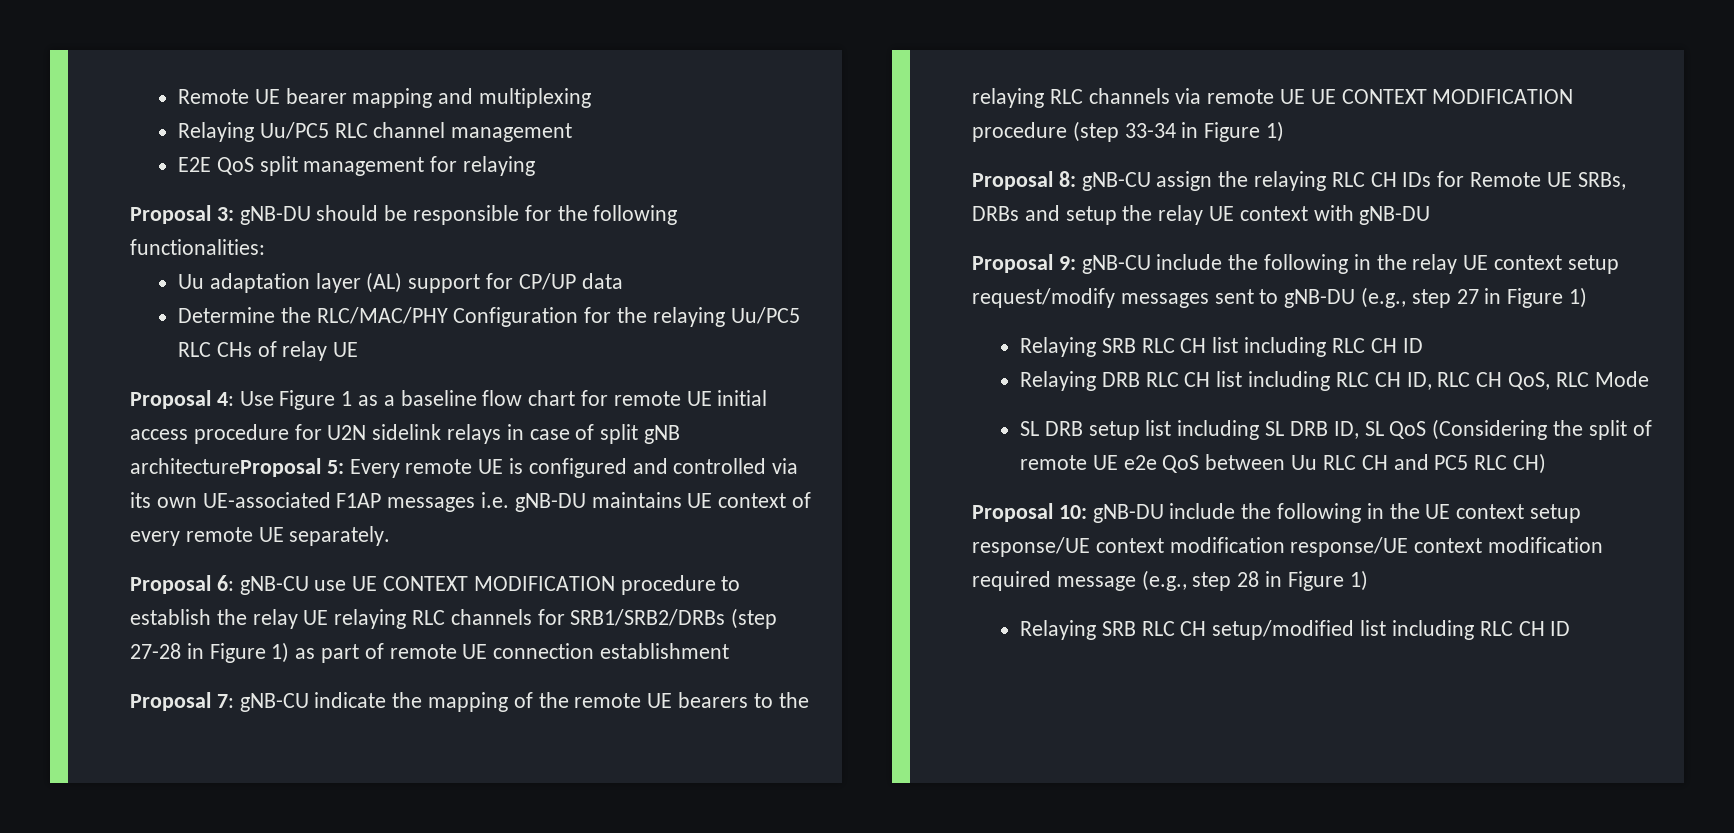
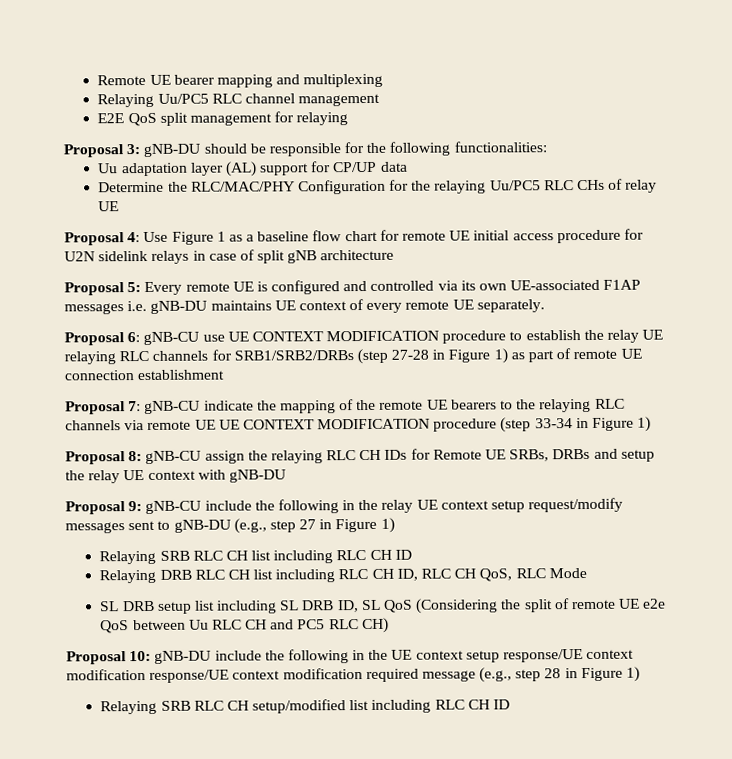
- Proposal 4: Use Figure 1 as a baseline flow chart for remote UE initial access procedure for U2N sidelink relays in case of split gNB architectureProposal 5: Every remote UE is configured and controlled via its own UE-associated F1AP messages i.e. gNB-DU maintains UE context of every remote UE separately.
+ Proposal 4: Use Figure 1 as a baseline flow chart for remote UE initial access procedure for U2N sidelink relays in case of split gNB architecture
+ Proposal 5: Every remote UE is configured and controlled via its own UE-associated F1AP messages i.e. gNB-DU maintains UE context of every remote UE separately.

